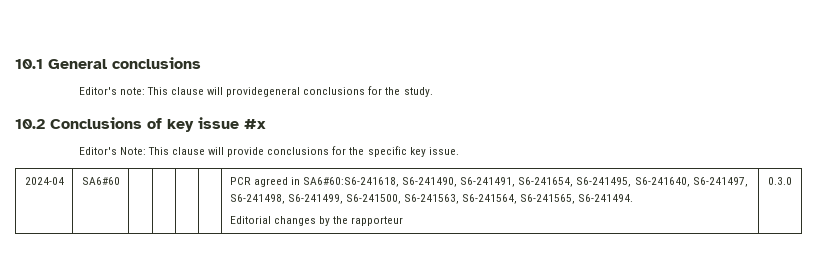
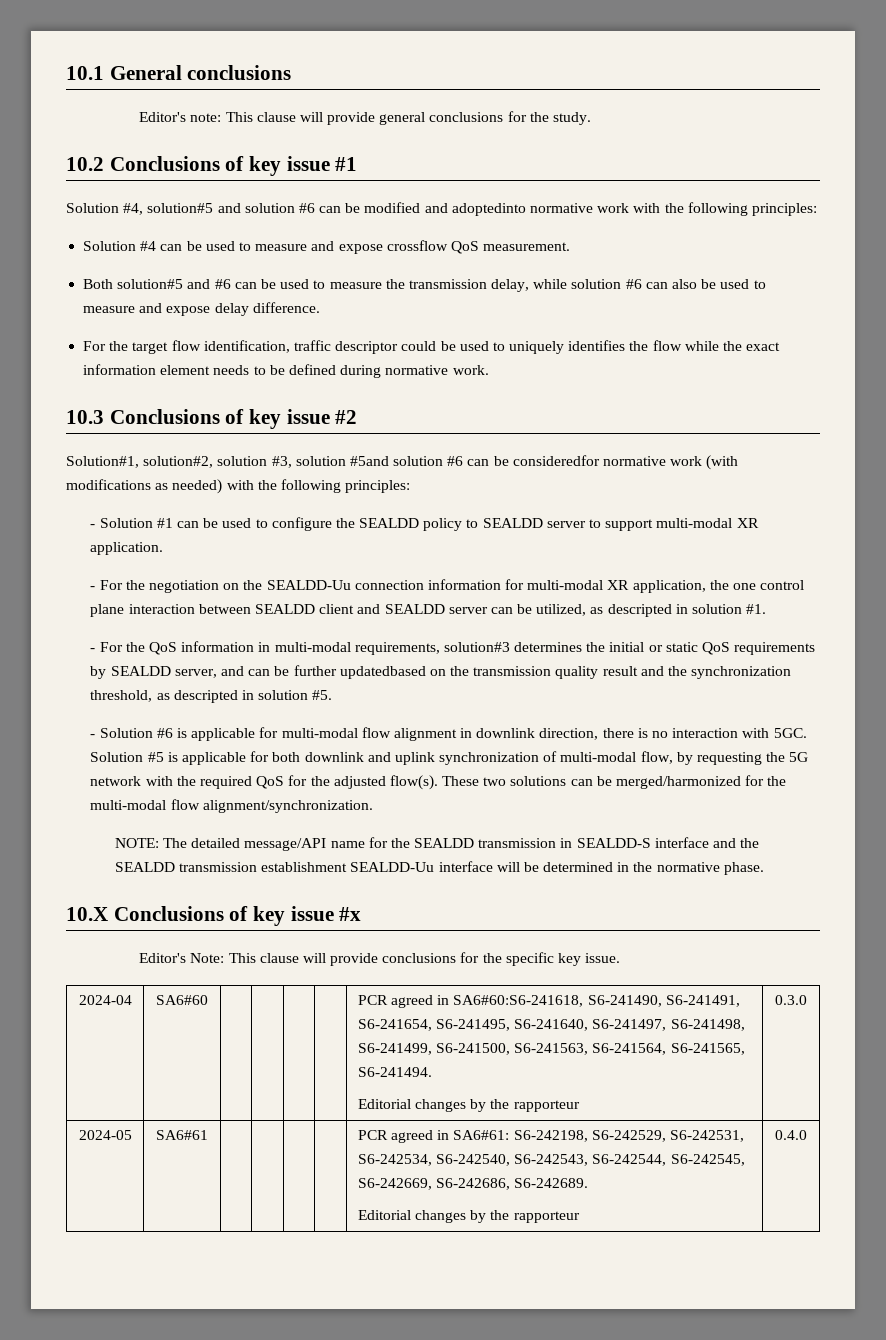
- Editor's note: This clause will providegeneral conclusions for the study.
+ Editor's note: This clause will provide general conclusions for the study.
- 10.2 Conclusions of key issue #x
+ 10.2 Conclusions of key issue #1
+ Solution #4, solution#5 and solution #6 can be modified and adoptedinto normative work with the following principles:
+ Solution #4 can be used to measure and expose crossflow QoS measurement.
+ Both solution#5 and #6 can be used to measure the transmission delay, while solution #6 can also be used to measure and expose delay difference.
+ For the target flow identification, traffic descriptor could be used to uniquely identifies the flow while the exact information element needs to be defined during normative work.
+ 10.3 Conclusions of key issue #2
+ Solution#1, solution#2, solution #3, solution #5and solution #6 can be consideredfor normative work (with modifications as needed) with the following principles:
+ - Solution #1 can be used to configure the SEALDD policy to SEALDD server to support multi-modal XR application.
+ - For the negotiation on the SEALDD-Uu connection information for multi-modal XR application, the one control plane interaction between SEALDD client and SEALDD server can be utilized, as descripted in solution #1.
+ - For the QoS information in multi-modal requirements, solution#3 determines the initial or static QoS requirements by SEALDD server, and can be further updatedbased on the transmission quality result and the synchronization threshold, as descripted in solution #5.
+ - Solution #6 is applicable for multi-modal flow alignment in downlink direction, there is no interaction with 5GC. Solution #5 is applicable for both downlink and uplink synchronization of multi-modal flow, by requesting the 5G network with the required QoS for the adjusted flow(s). These two solutions can be merged/harmonized for the multi-modal flow alignment/synchronization.
+ NOTE: The detailed message/API name for the SEALDD transmission in SEALDD-S interface and the SEALDD transmission establishment SEALDD-Uu interface will be determined in the normative phase.
+ 10.X Conclusions of key issue #x
+ 2024-05 | SA6#61 | | | | | PCR agreed in SA6#61: S6-242198, S6-242529, S6-242531, S6-242534, S6-242540, S6-242543, S6-242544, S6-242545, S6-242669, S6-242686, S6-242689.
+ Editorial changes by the rapporteur | 0.4.0

